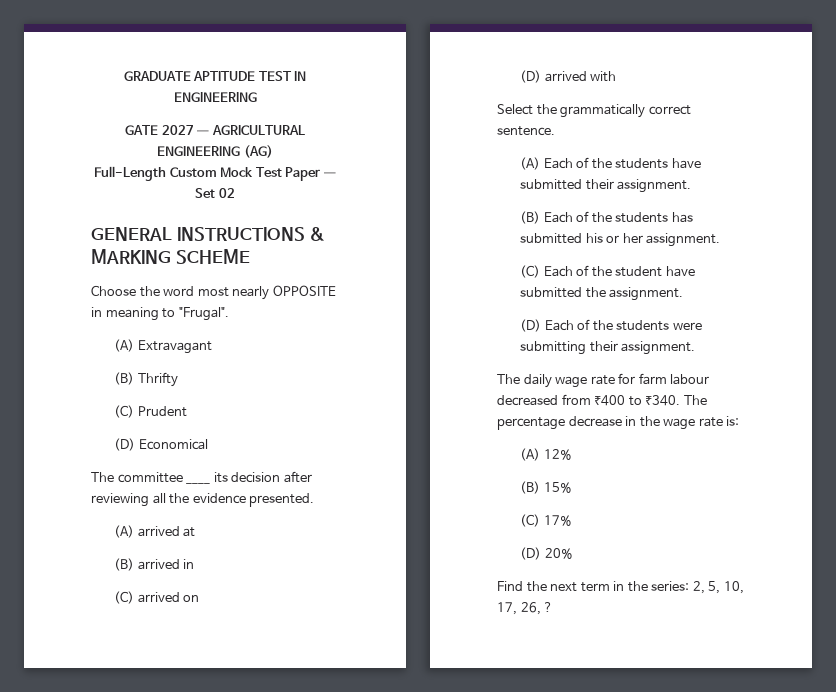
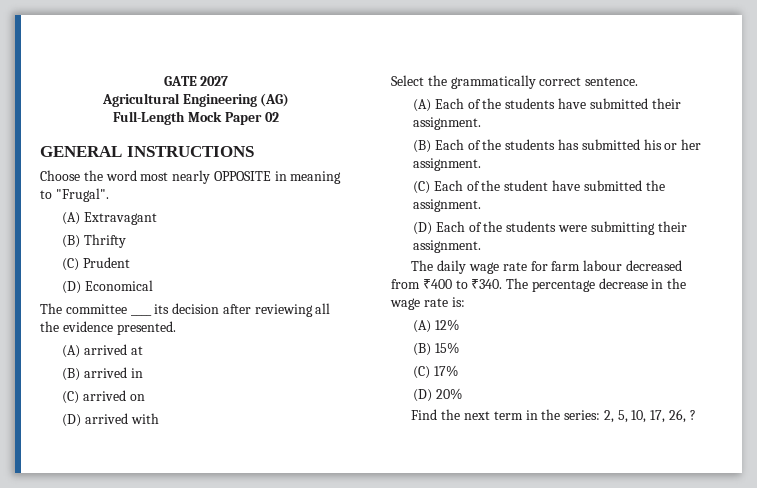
- GRADUATE APTITUDE TEST IN ENGINEERING
- GATE 2027 — AGRICULTURAL ENGINEERING (AG)
+ GATE 2027
+ Agricultural Engineering (AG)
- Full-Length Custom Mock Test Paper — Set 02
+ Full-Length Mock Paper 02
- GENERAL INSTRUCTIONS & MARKING SCHEME
+ GENERAL INSTRUCTIONS

